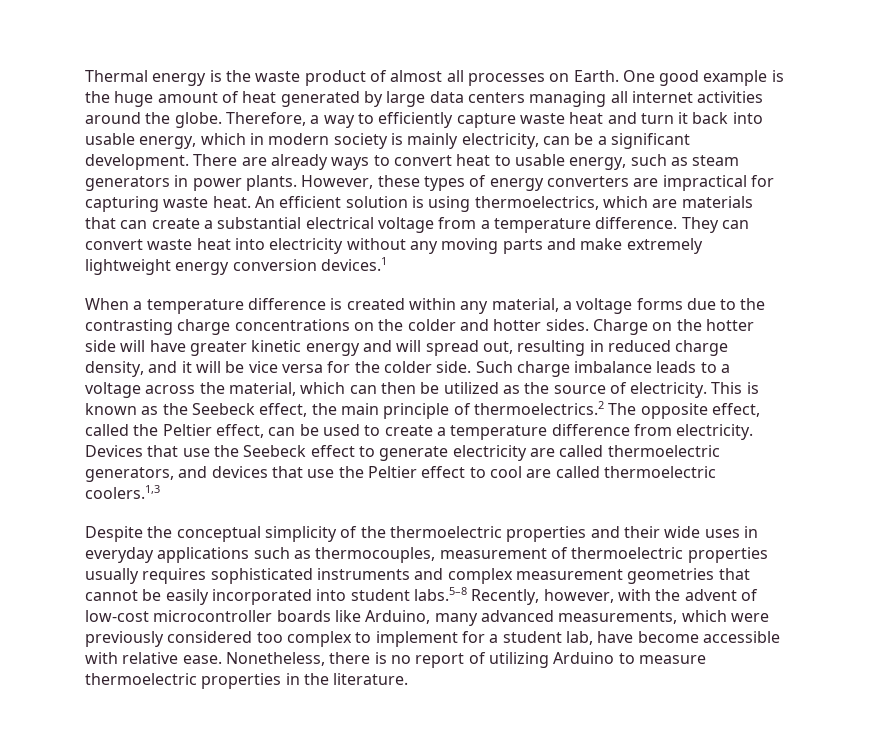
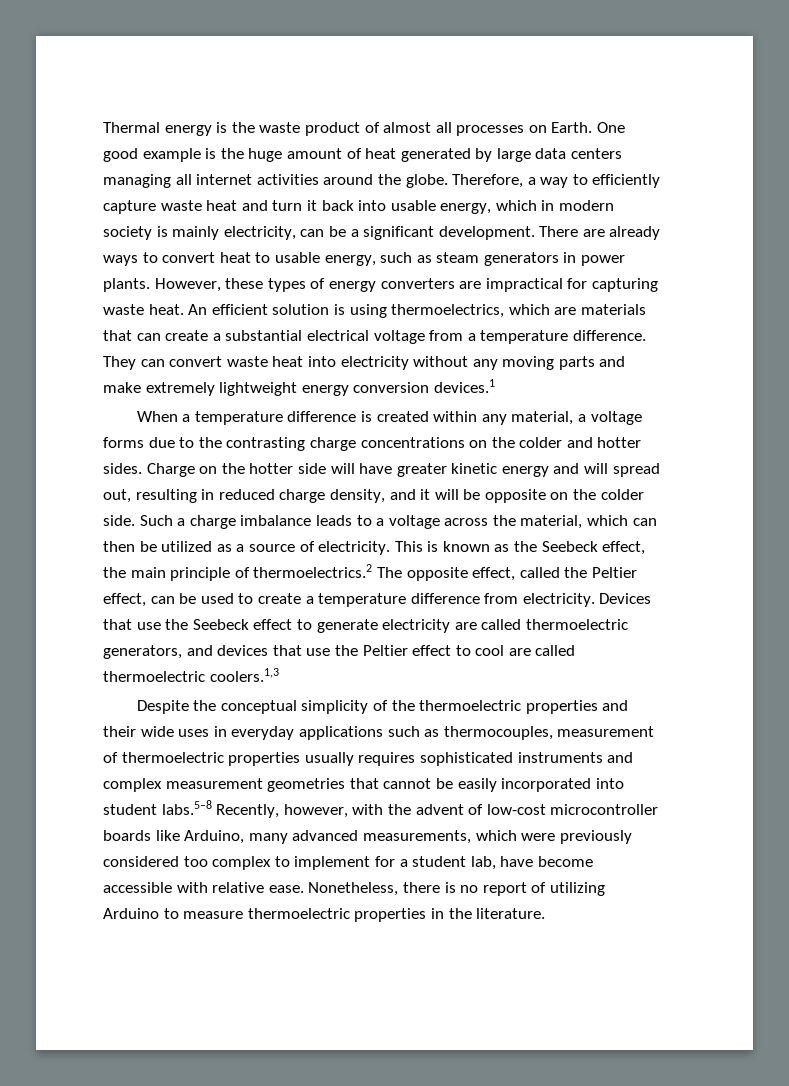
- Charge on the hotter side will have greater kinetic energy and will spread out, resulting in reduced charge density, and it will be vice versa for the colder side.
+ Charge on the hotter side will have greater kinetic energy and will spread out, resulting in reduced charge density, and it will be opposite on the colder side.
- Such charge imbalance leads to a voltage across the material, which can then be utilized as the source of electricity.
+ Such a charge imbalance leads to a voltage across the material, which can then be utilized as a source of electricity.

